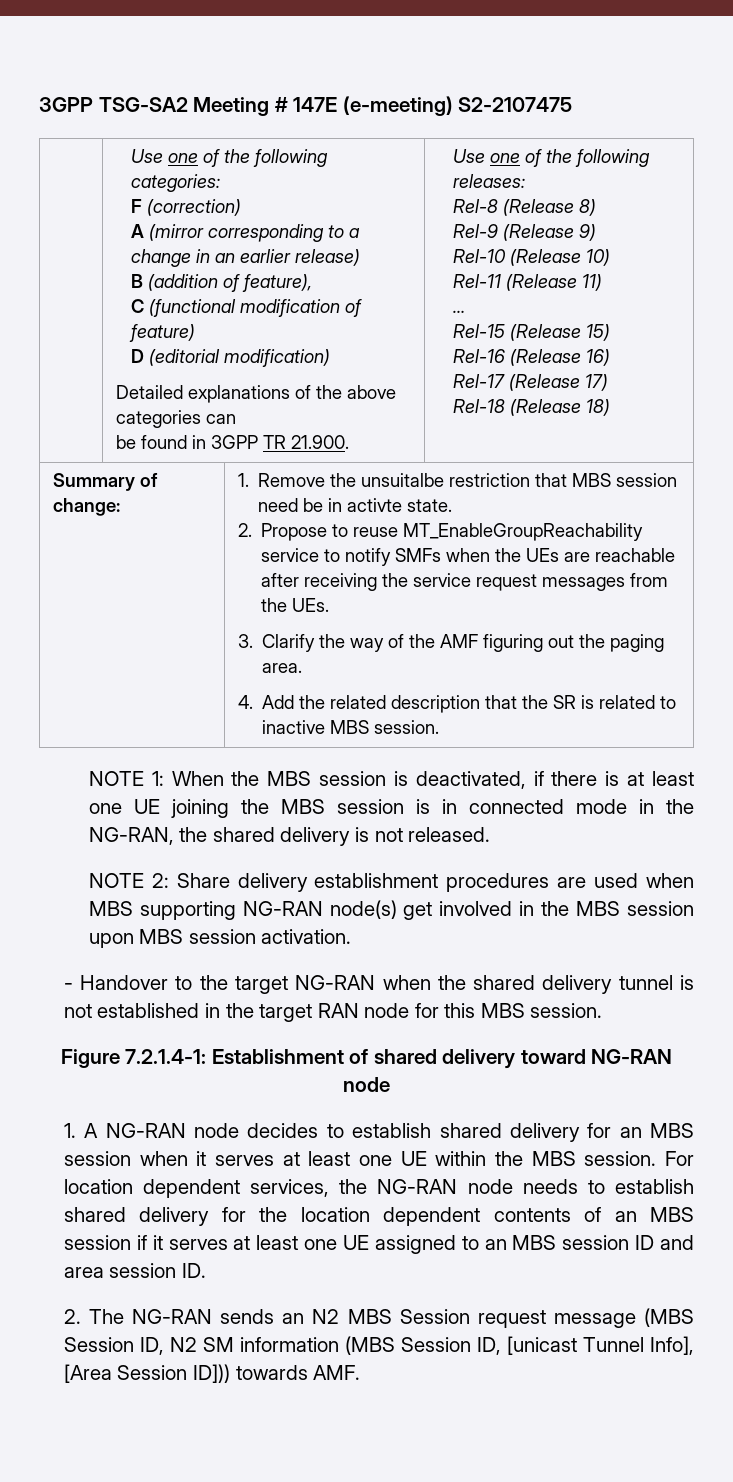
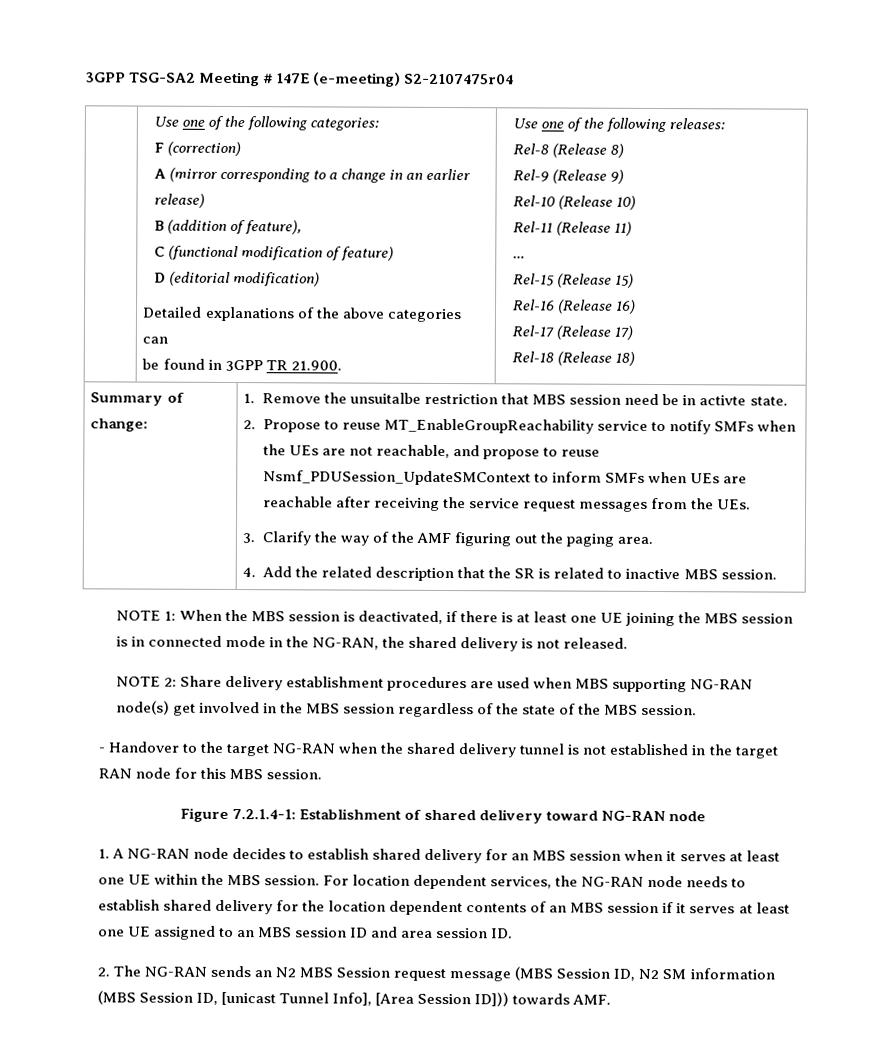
- 3GPP TSG-SA2 Meeting # 147E (e-meeting) S2-2107475
+ 3GPP TSG-SA2 Meeting # 147E (e-meeting) S2-2107475r04
- 2. Propose to reuse MT_EnableGroupReachability service to notify SMFs when the UEs are reachable after receiving the service request messages from the UEs.
+ 2. Propose to reuse MT_EnableGroupReachability service to notify SMFs when the UEs are not reachable, and propose to reuse Nsmf_PDUSession_UpdateSMContext to inform SMFs when UEs are reachable after receiving the service request messages from the UEs.
- NOTE 2: Share delivery establishment procedures are used when MBS supporting NG-RAN node(s) get involved in the MBS session upon MBS session activation.
+ NOTE 2: Share delivery establishment procedures are used when MBS supporting NG-RAN node(s) get involved in the MBS session regardless of the state of the MBS session.

